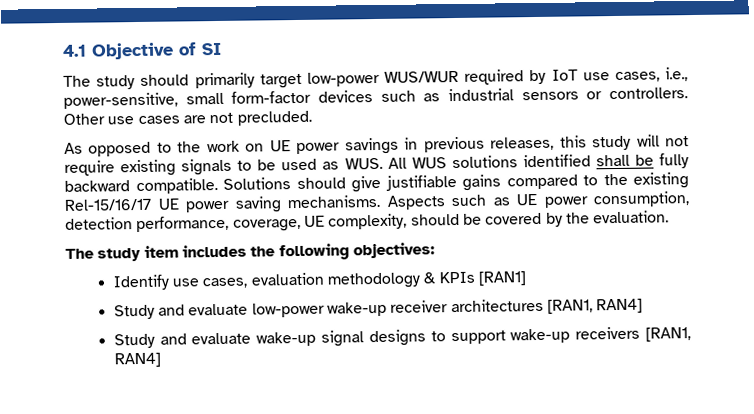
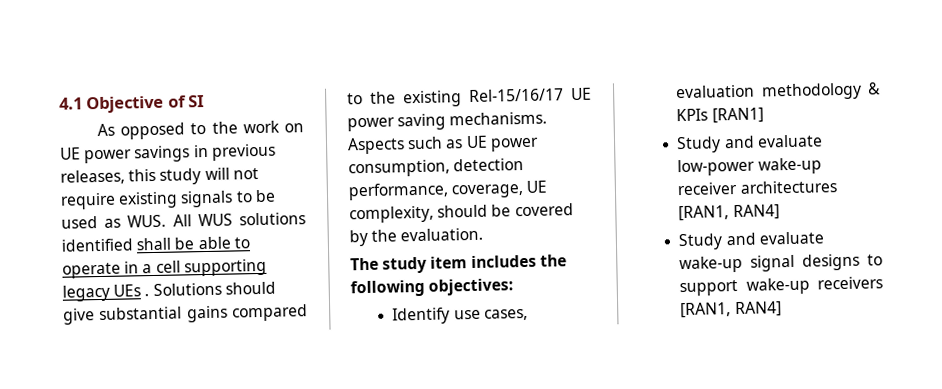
- The study should primarily target low-power WUS/WUR required by IoT use cases, i.e., power-sensitive, small form-factor devices such as industrial sensors or controllers. Other use cases are not precluded.
- As opposed to the work on UE power savings in previous releases, this study will not require existing signals to be used as WUS. All WUS solutions identified shall be fully backward compatible.
+ As opposed to the work on UE power savings in previous releases, this study will not require existing signals to be used as WUS. All WUS solutions identified shall be able to operate in a cell supporting legacy UEs .
- Solutions should give justifiable gains compared to the existing Rel-15/16/17 UE power saving mechanisms.
+ Solutions should give substantial gains compared to the existing Rel-15/16/17 UE power saving mechanisms.

